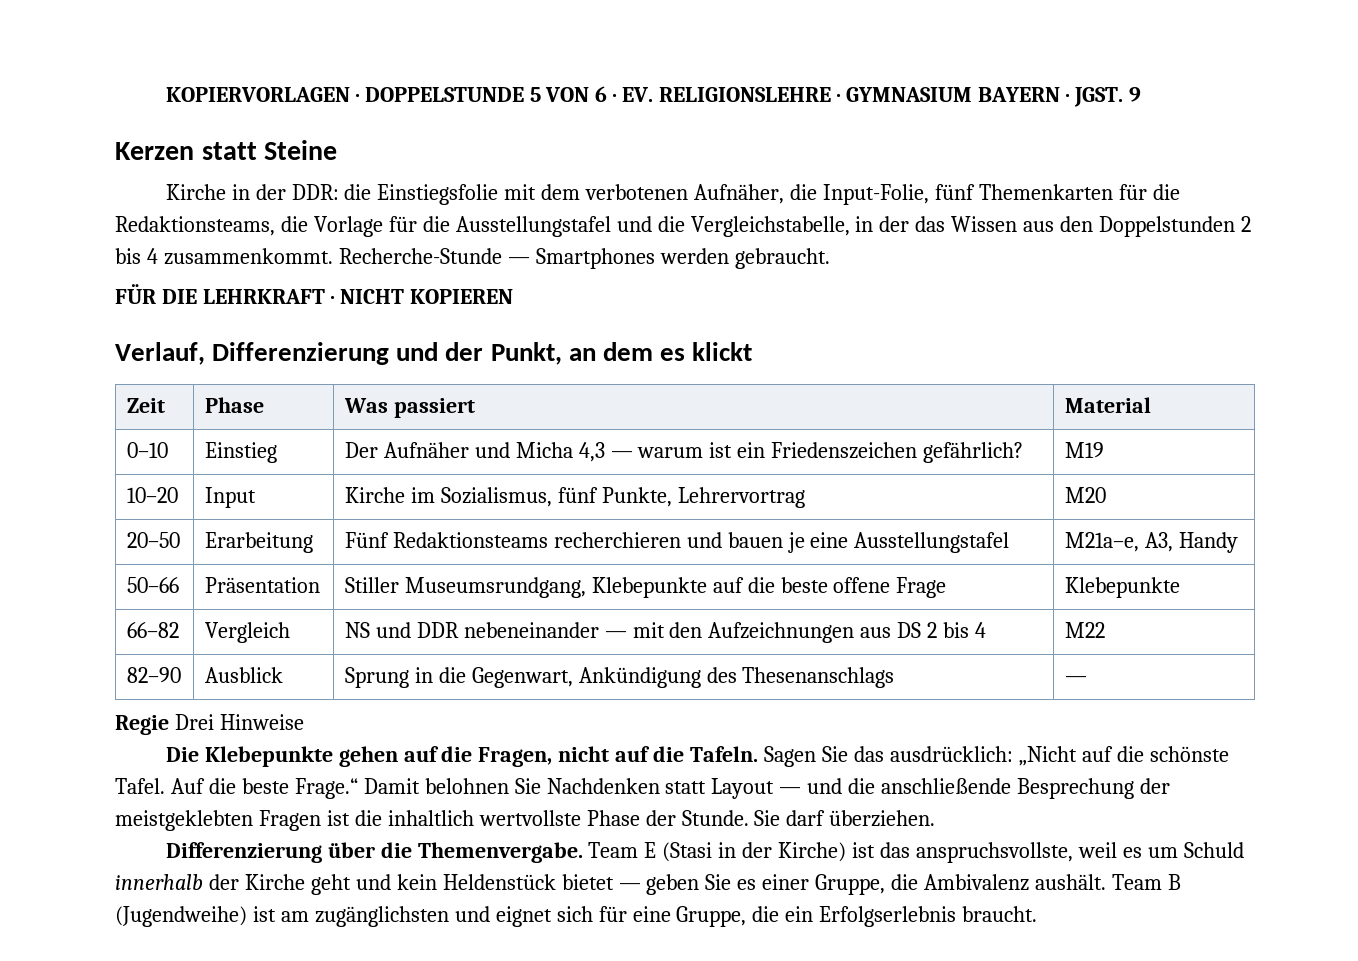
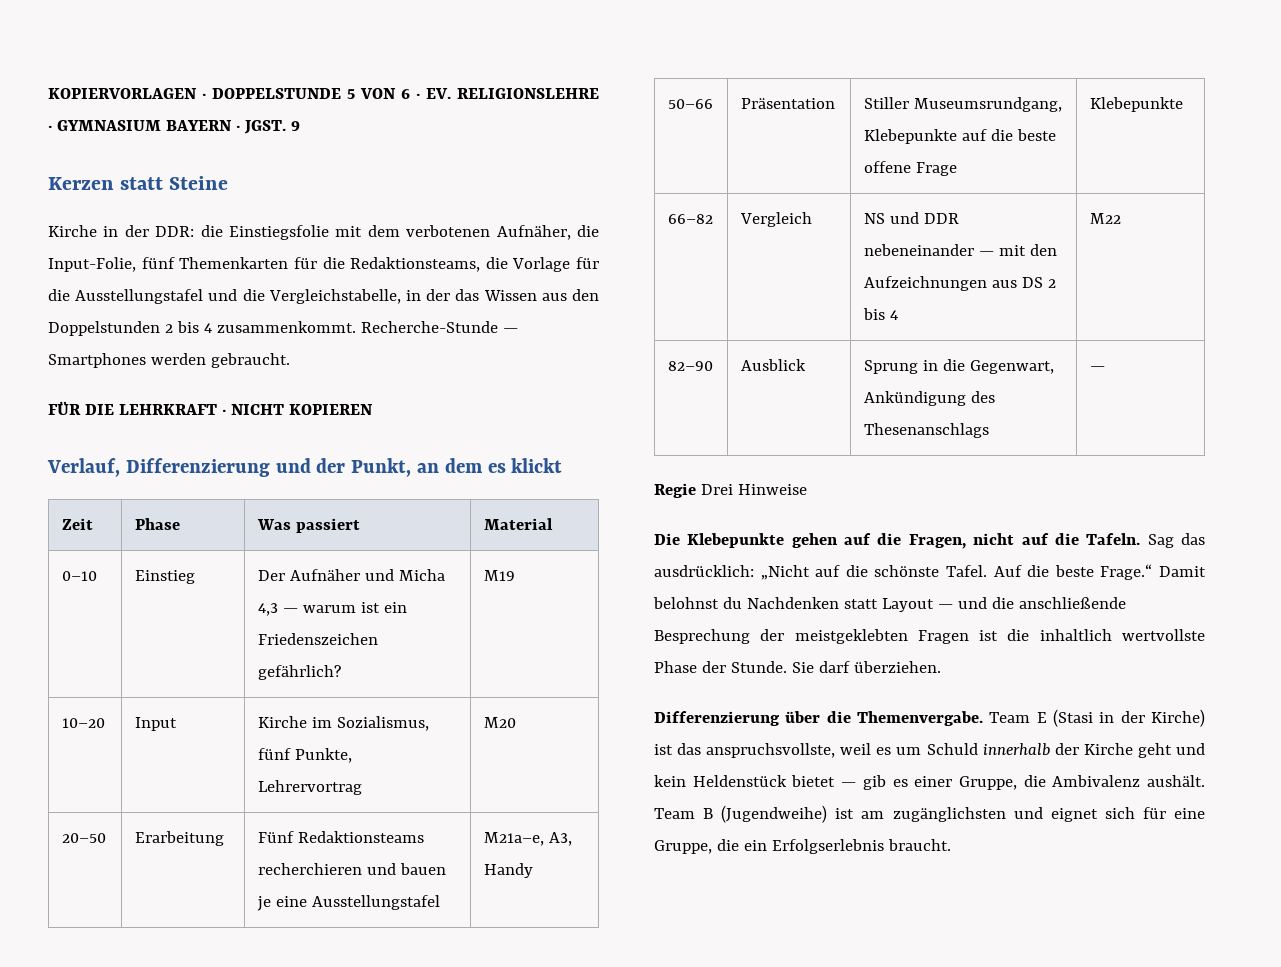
- Sagen Sie das ausdrücklich: „Nicht auf die schönste Tafel.
+ Sag das ausdrücklich: „Nicht auf die schönste Tafel.
- Auf die beste Frage.“ Damit belohnen Sie Nachdenken statt Layout — und die anschließende Besprechung der meistgeklebten Fragen ist die inhaltlich wertvollste Phase der Stunde.
+ Auf die beste Frage.“ Damit belohnst du Nachdenken statt Layout — und die anschließende Besprechung der meistgeklebten Fragen ist die inhaltlich wertvollste Phase der Stunde.
- Team E (Stasi in der Kirche) ist das anspruchsvollste, weil es um Schuld innerhalb der Kirche geht und kein Heldenstück bietet — geben Sie es einer Gruppe, die Ambivalenz aushält.
+ Team E (Stasi in der Kirche) ist das anspruchsvollste, weil es um Schuld innerhalb der Kirche geht und kein Heldenstück bietet — gib es einer Gruppe, die Ambivalenz aushält.

